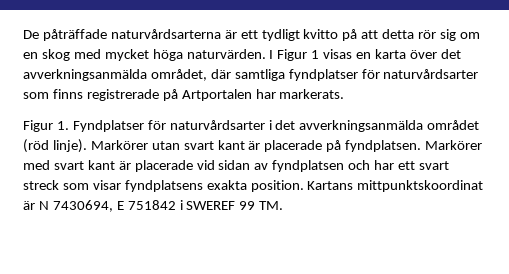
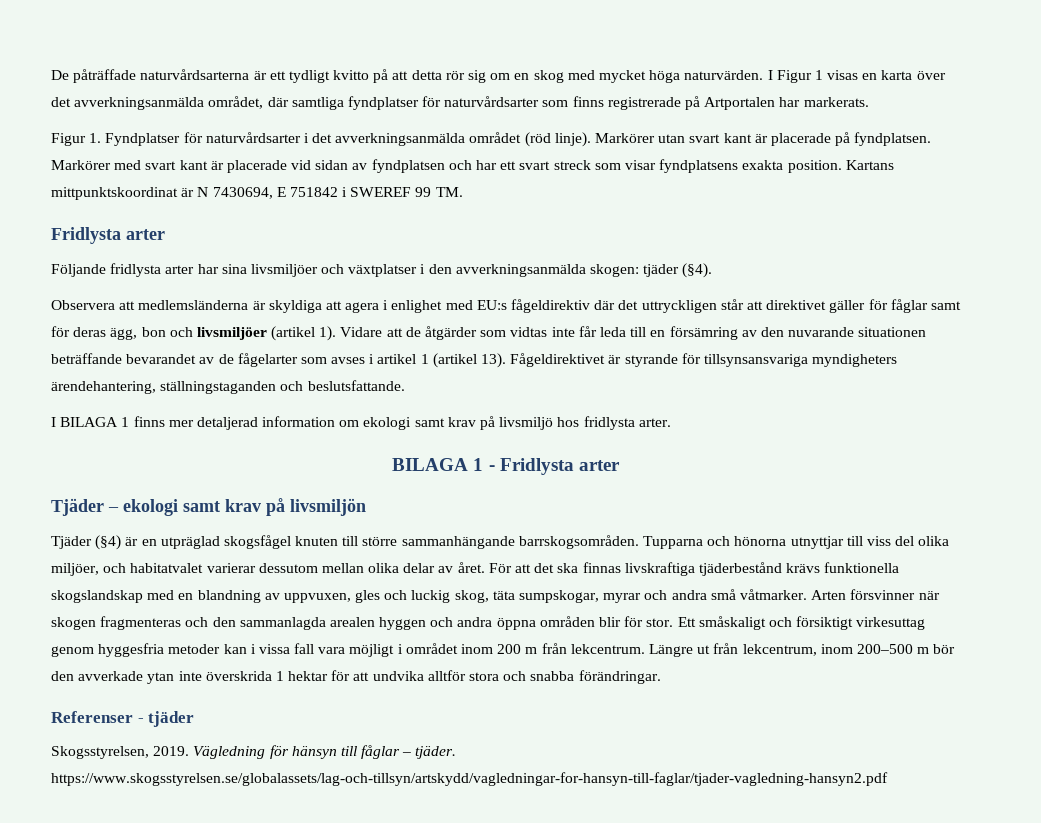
  Kartans mittpunktskoordinat är N 7430694, E 751842 i SWEREF 99 TM.
+ Fridlysta arter
+ Följande fridlysta arter har sina livsmiljöer och växtplatser i den avverkningsanmälda skogen: tjäder (§4).
+ Observera att medlemsländerna är skyldiga att agera i enlighet med EU:s fågeldirektiv där det uttryckligen står att direktivet gäller för fåglar samt för deras ägg, bon och livsmiljöer (artikel 1). Vidare att de åtgärder som vidtas inte får leda till en försämring av den nuvarande situationen beträffande bevarandet av de fågelarter som avses i artikel 1 (artikel 13). Fågeldirektivet är styrande för tillsynsansvariga myndigheters ärendehantering, ställningstaganden och beslutsfattande.
+ I BILAGA 1 finns mer detaljerad information om ekologi samt krav på livsmiljö hos fridlysta arter.
+ BILAGA 1 - Fridlysta arter
+ Tjäder – ekologi samt krav på livsmiljön
+ Tjäder (§4) är en utpräglad skogsfågel knuten till större sammanhängande barrskogsområden. Tupparna och hönorna utnyttjar till viss del olika miljöer, och habitatvalet varierar dessutom mellan olika delar av året. För att det ska finnas livskraftiga tjäderbestånd krävs funktionella skogslandskap med en blandning av uppvuxen, gles och luckig skog, täta sumpskogar, myrar och andra små våtmarker. Arten försvinner när skogen fragmenteras och den sammanlagda arealen hyggen och andra öppna områden blir för stor. Ett småskaligt och försiktigt virkesuttag genom hyggesfria metoder kan i vissa fall vara möjligt i området inom 200 m från lekcentrum. Längre ut från lekcentrum, inom 200–500 m bör den avverkade ytan inte överskrida 1 hektar för att undvika alltför stora och snabba förändringar.
+ Referenser - tjäder
+ Skogsstyrelsen, 2019. Vägledning för hänsyn till fåglar – tjäder. https://www.skogsstyrelsen.se/globalassets/lag-och-tillsyn/artskydd/vagledningar-for-hansyn-till-faglar/tjader-vagledning-hansyn2.pdf

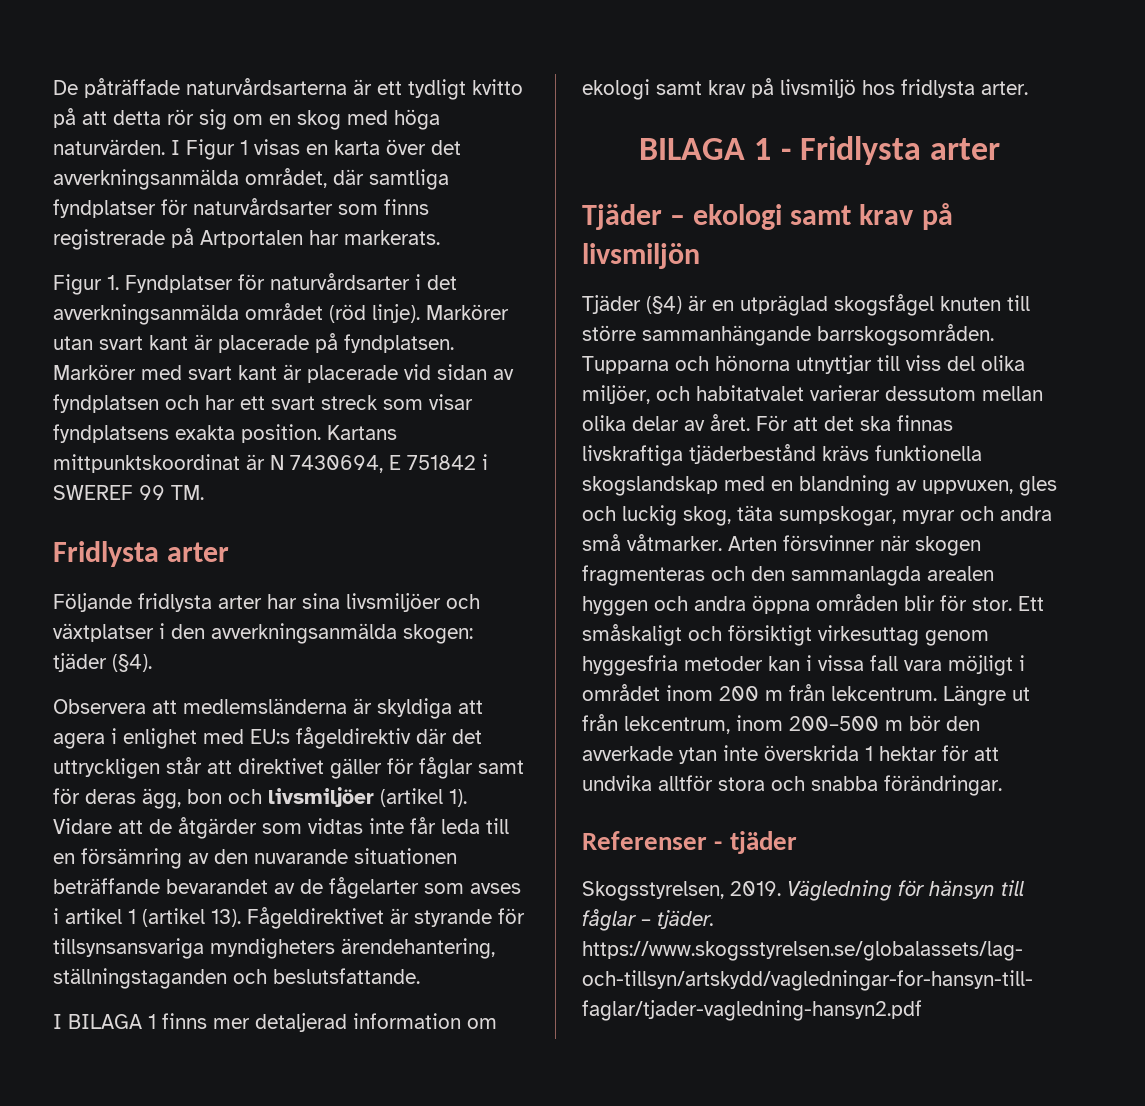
- De påträffade naturvårdsarterna är ett tydligt kvitto på att detta rör sig om en skog med mycket höga naturvärden.
+ De påträffade naturvårdsarterna är ett tydligt kvitto på att detta rör sig om en skog med höga naturvärden.

